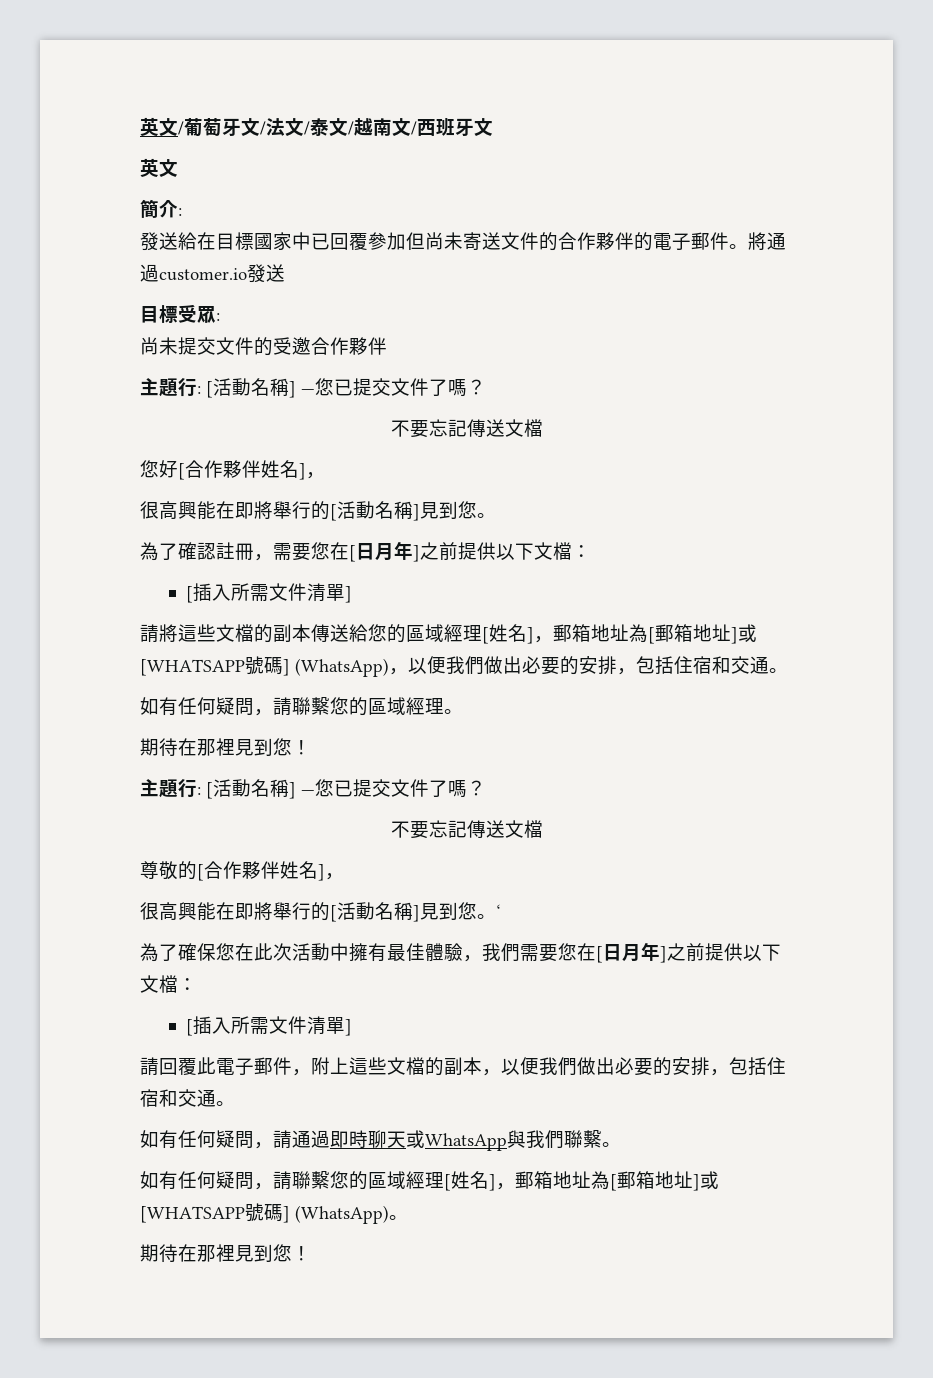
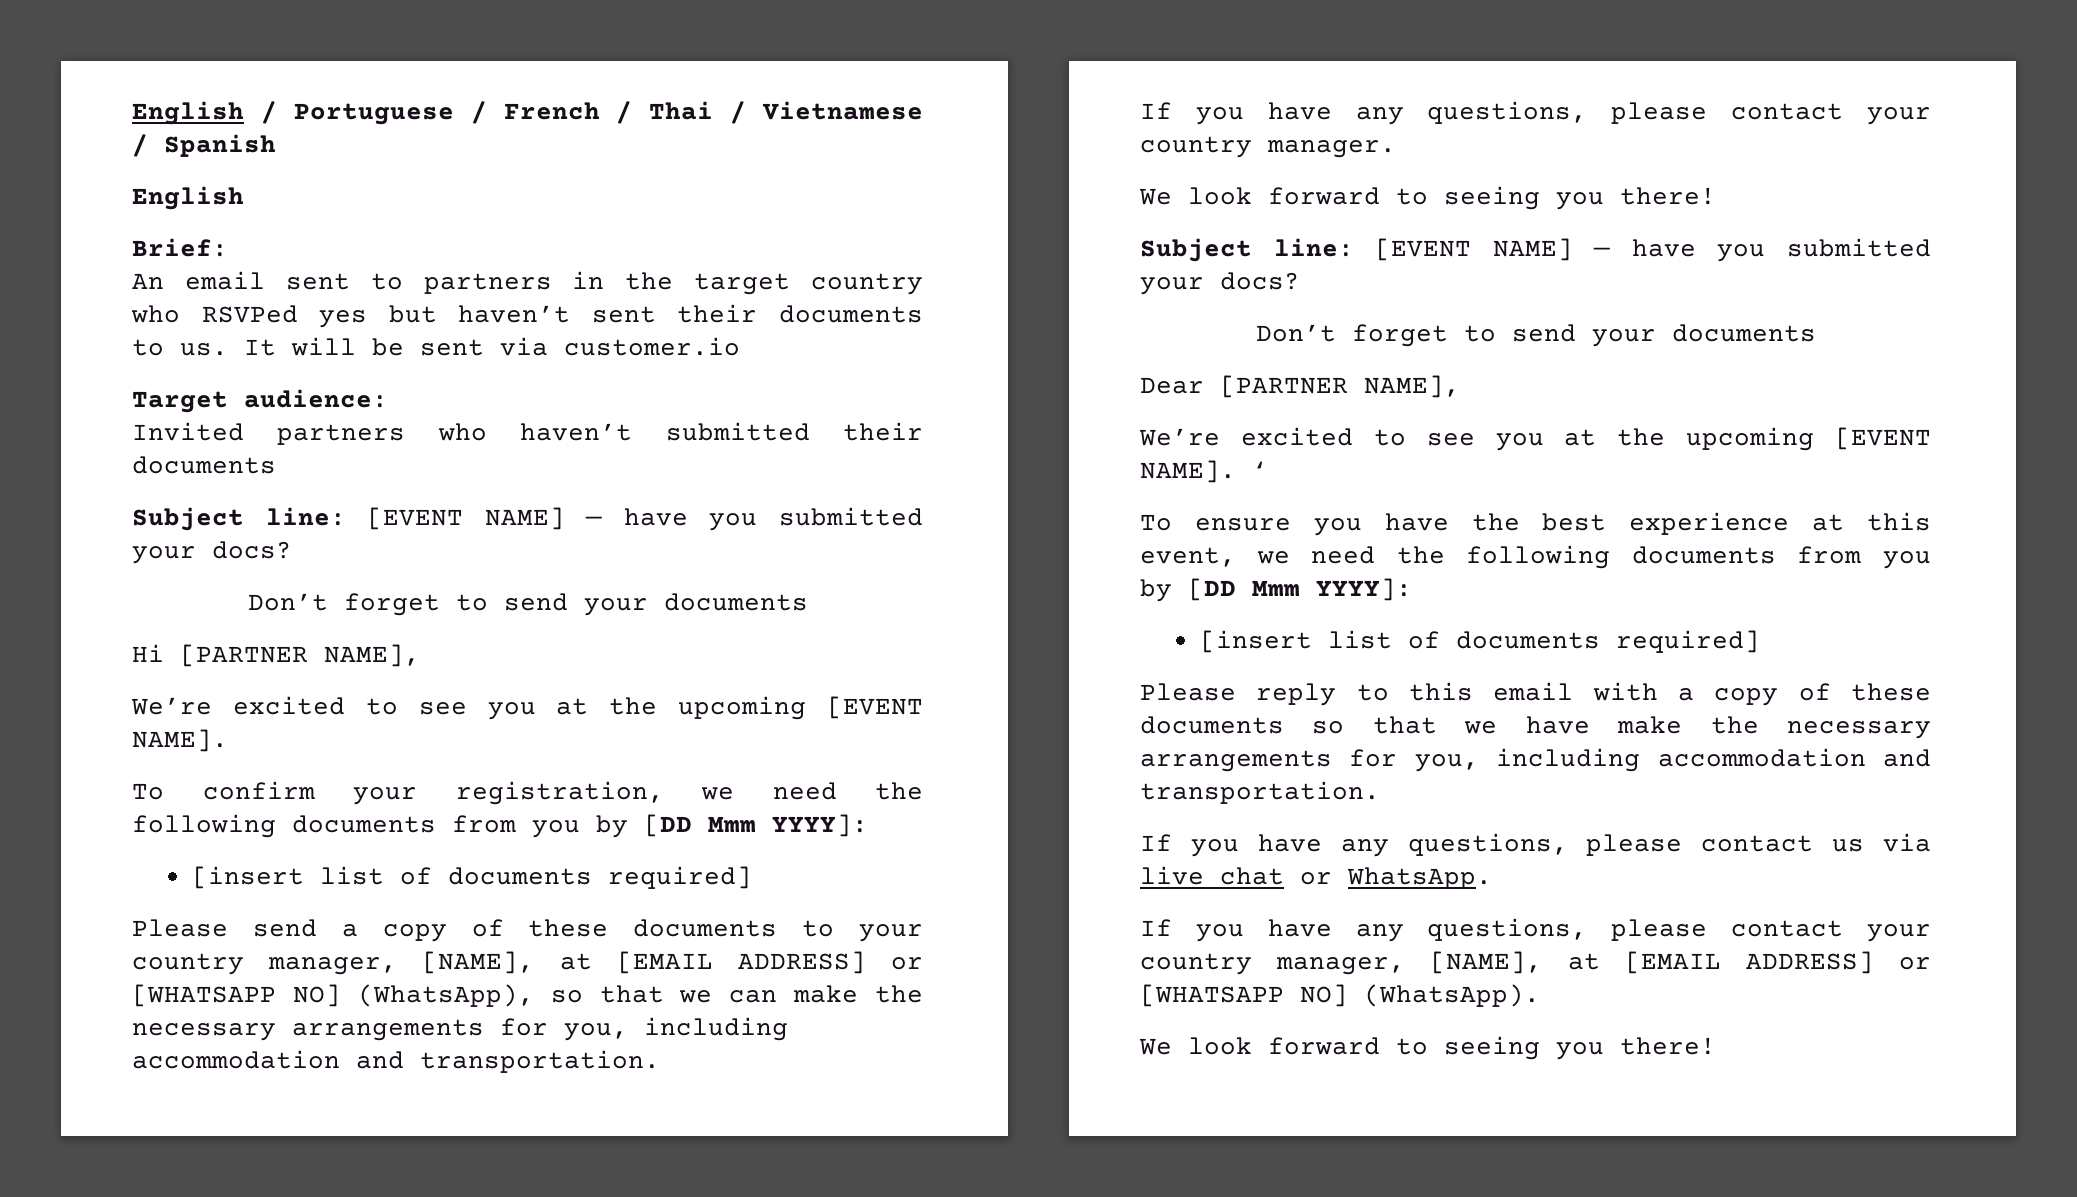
- 英文/葡萄牙文/法文/泰文/越南文/西班牙文
- 英文
- 簡介:
- 發送給在目標國家中已回覆參加但尚未寄送文件的合作夥伴的電子郵件。將通過customer.io發送
- 目標受眾:
- 尚未提交文件的受邀合作夥伴
- 主題行: [活動名稱] —您已提交文件了嗎？
- 不要忘記傳送文檔
- 您好[合作夥伴姓名]，
- 很高興能在即將舉行的[活動名稱]見到您。
- 為了確認註冊，需要您在[日月年]之前提供以下文檔：
- [插入所需文件清單]
- 請將這些文檔的副本傳送給您的區域經理[姓名]，郵箱地址為[郵箱地址]或[WHATSAPP號碼] (WhatsApp)，以便我們做出必要的安排，包括住宿和交通。
- 如有任何疑問，請聯繫您的區域經理。
- 期待在那裡見到您！
- 主題行: [活動名稱] —您已提交文件了嗎？
- 不要忘記傳送文檔
- 尊敬的[合作夥伴姓名]，
- 很高興能在即將舉行的[活動名稱]見到您。‘
- 為了確保您在此次活動中擁有最佳體驗，我們需要您在[日月年]之前提供以下文檔：
- [插入所需文件清單]
- 請回覆此電子郵件，附上這些文檔的副本，以便我們做出必要的安排，包括住宿和交通。
- 如有任何疑問，請通過即時聊天或WhatsApp與我們聯繫。
- 如有任何疑問，請聯繫您的區域經理[姓名]，郵箱地址為[郵箱地址]或[WHATSAPP號碼] (WhatsApp)。
- 期待在那裡見到您！
+ English / Portuguese / French / Thai / Vietnamese / Spanish
+ English
+ Brief:
+ An email sent to partners in the target country who RSVPed yes but haven’t sent their documents to us. It will be sent via customer.io
+ Target audience:
+ Invited partners who haven’t submitted their documents
+ Subject line: [EVENT NAME] — have you submitted your docs?
+ Don’t forget to send your documents
+ Hi [PARTNER NAME],
+ We’re excited to see you at the upcoming [EVENT NAME].
+ To confirm your registration, we need the following documents from you by [DD Mmm YYYY]:
+ [insert list of documents required]
+ Please send a copy of these documents to your country manager, [NAME], at [EMAIL ADDRESS] or [WHATSAPP NO] (WhatsApp), so that we can make the necessary arrangements for you, including accommodation and transportation.
+ If you have any questions, please contact your country manager.
+ We look forward to seeing you there!
+ Subject line: [EVENT NAME] — have you submitted your docs?
+ Don’t forget to send your documents
+ Dear [PARTNER NAME],
+ We’re excited to see you at the upcoming [EVENT NAME]. ‘
+ To ensure you have the best experience at this event, we need the following documents from you by [DD Mmm YYYY]:
+ [insert list of documents required]
+ Please reply to this email with a copy of these documents so that we have make the necessary arrangements for you, including accommodation and transportation.
+ If you have any questions, please contact us via live chat or WhatsApp.
+ If you have any questions, please contact your country manager, [NAME], at [EMAIL ADDRESS] or [WHATSAPP NO] (WhatsApp).
+ We look forward to seeing you there!

